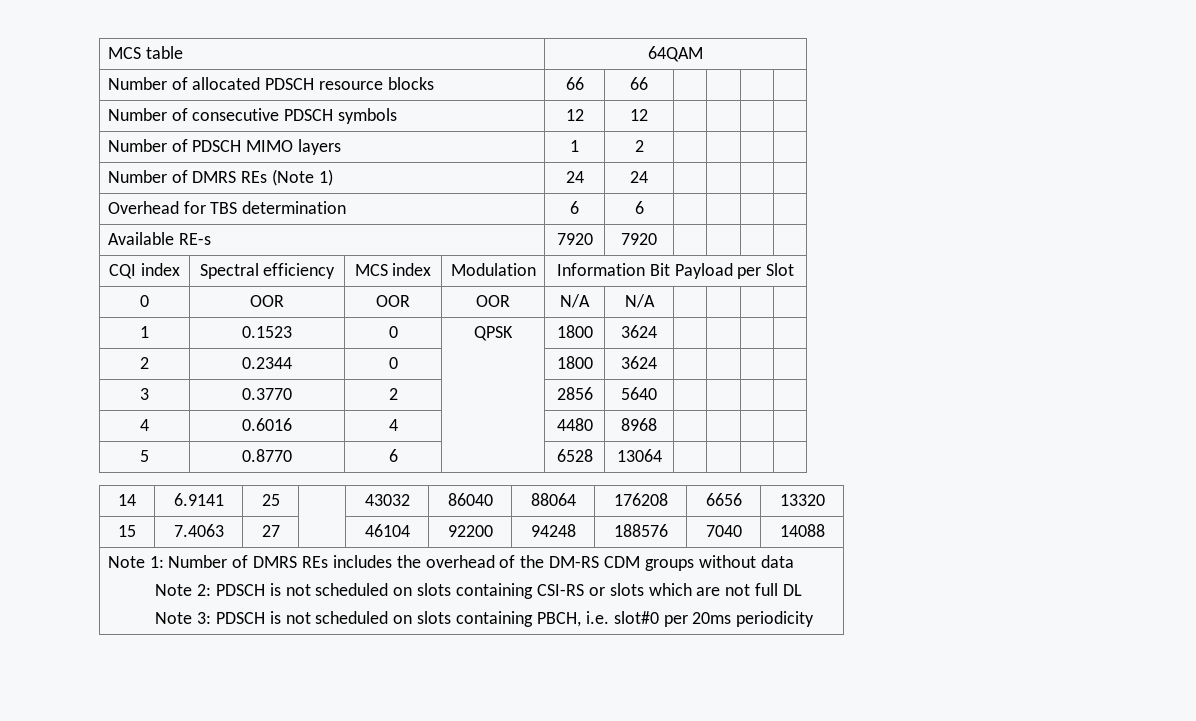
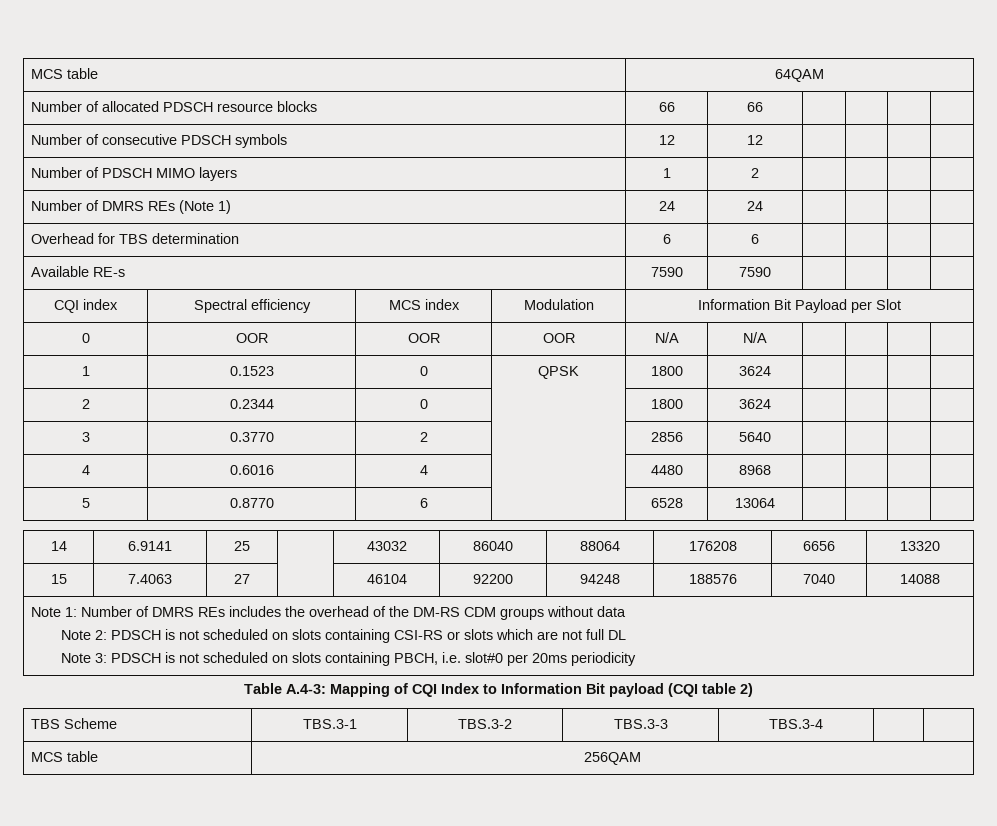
- Available RE-s | 7920 | 7920 | | | |
+ Available RE-s | 7590 | 7590 | | | |
+ Table A.4-3: Mapping of CQI Index to Information Bit payload (CQI table 2)
+ TBS Scheme | TBS.3-1 | TBS.3-2 | TBS.3-3 | TBS.3-4 | |
+ MCS table | 256QAM

